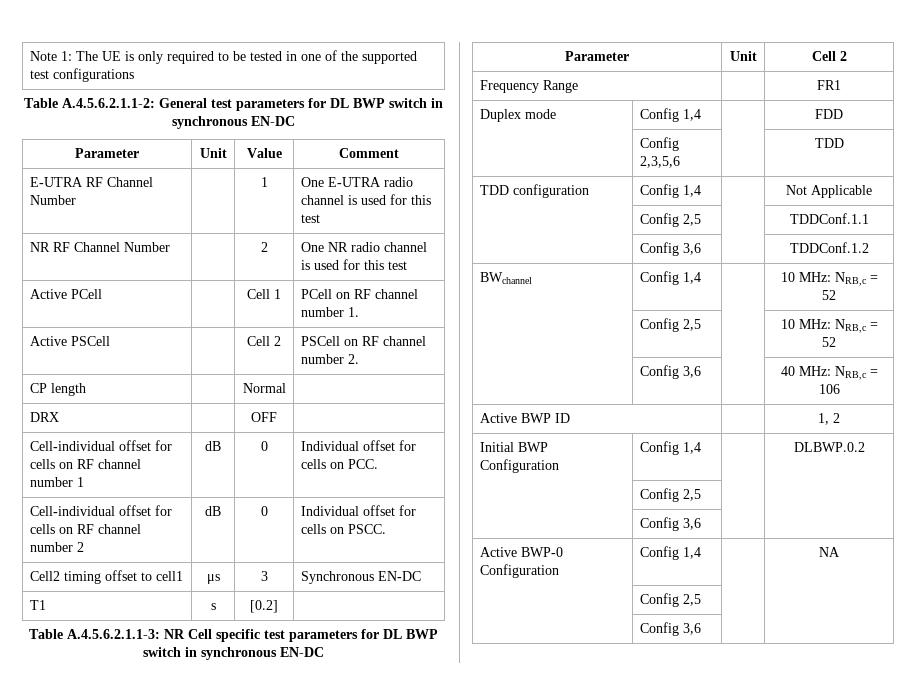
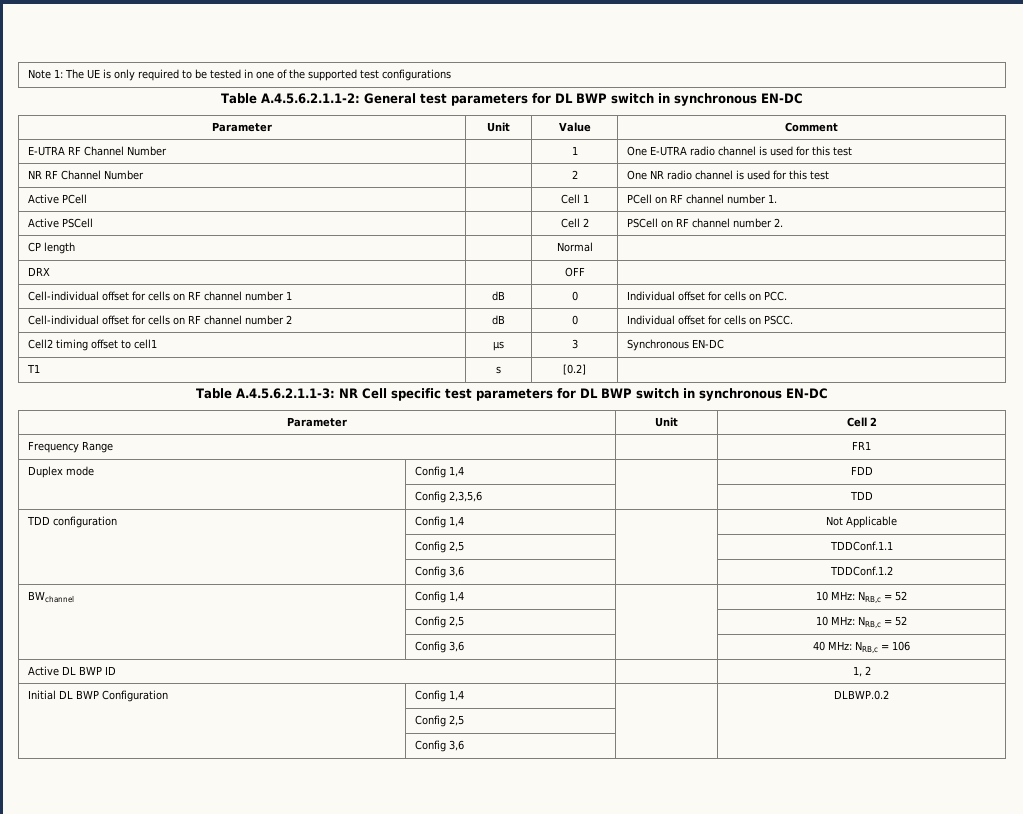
- Active BWP ID | | 1, 2
+ Active DL BWP ID | | 1, 2
- Initial BWP Configuration | Config 1,4 | | DLBWP.0.2
+ Initial DL BWP Configuration | Config 1,4 | | DLBWP.0.2
- Active BWP-0 Configuration | Config 1,4 | | NA
- | Config 2,5 | |
- | Config 3,6 | |

